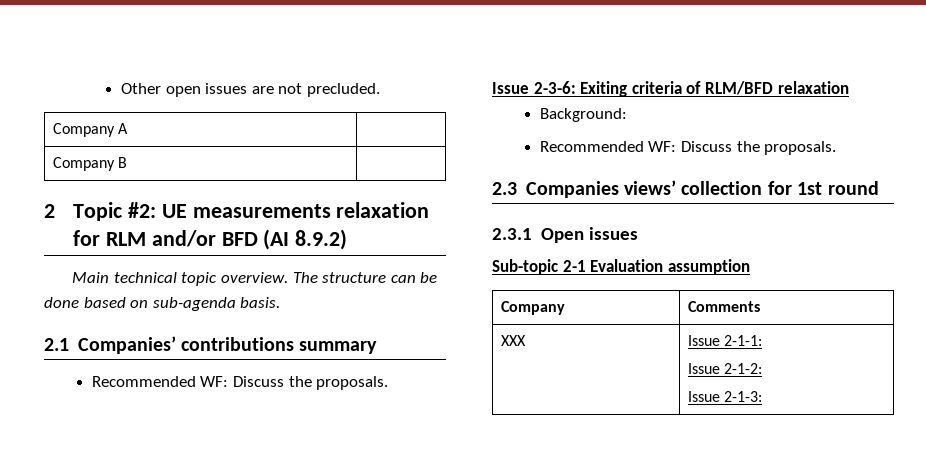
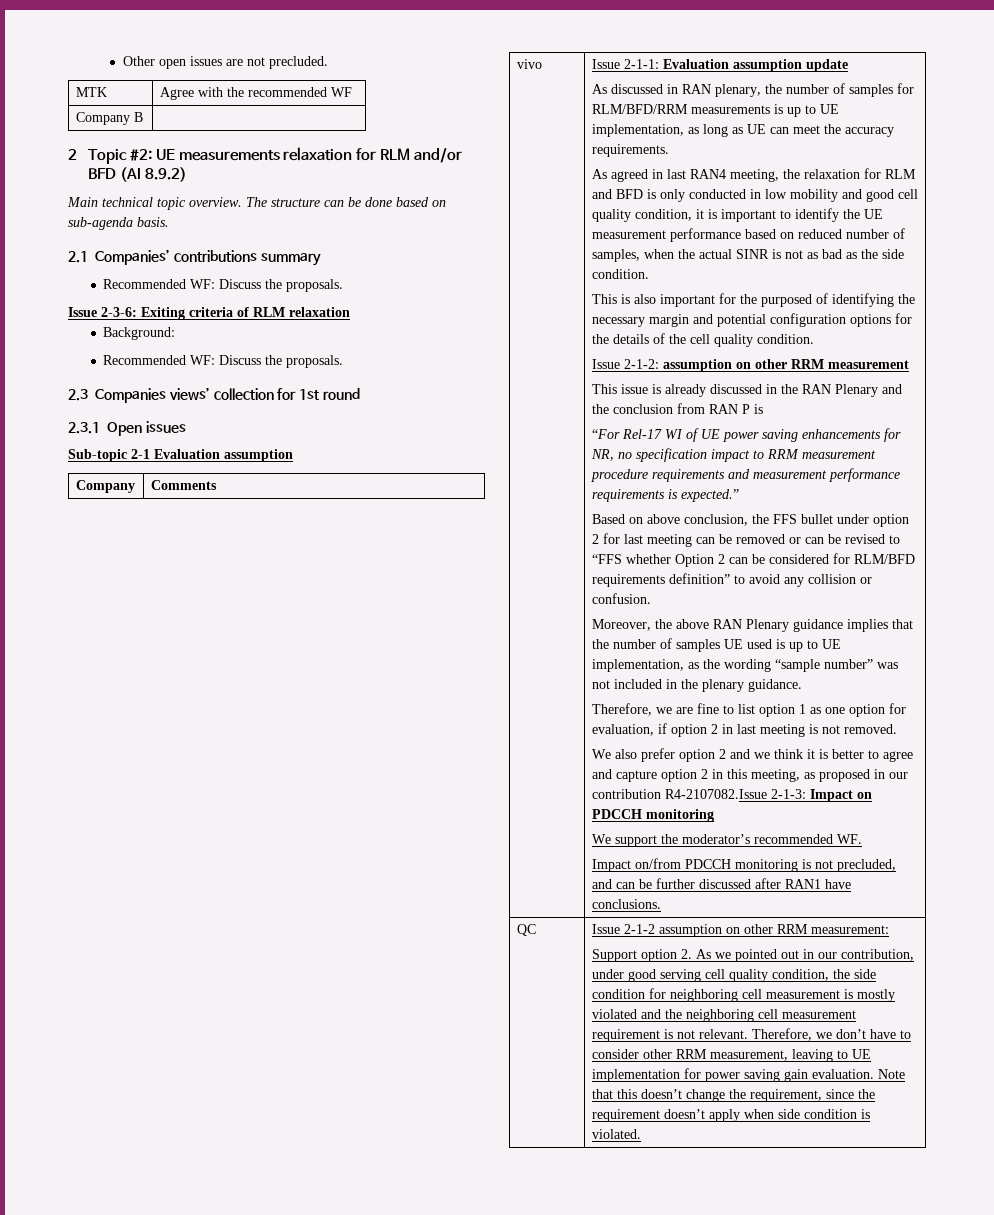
- Company A |
+ MTK | Agree with the recommended WF
- Issue 2-3-6: Exiting criteria of RLM/BFD relaxation
+ Issue 2-3-6: Exiting criteria of RLM relaxation
- XXX
+ vivo
- Issue 2-1-1:
- Issue 2-1-2:
- Issue 2-1-3:
+ Issue 2-1-1: Evaluation assumption update
+ As discussed in RAN plenary, the number of samples for RLM/BFD/RRM measurements is up to UE implementation, as long as UE can meet the accuracy requirements.
+ As agreed in last RAN4 meeting, the relaxation for RLM and BFD is only conducted in low mobility and good cell quality condition, it is important to identify the UE measurement performance based on reduced number of samples, when the actual SINR is not as bad as the side condition.
+ This is also important for the purposed of identifying the necessary margin and potential configuration options for the details of the cell quality condition.
+ Issue 2-1-2: assumption on other RRM measurement
+ This issue is already discussed in the RAN Plenary and the conclusion from RAN P is
+ “For Rel-17 WI of UE power saving enhancements for NR, no specification impact to RRM measurement procedure requirements and measurement performance requirements is expected.”
+ Based on above conclusion, the FFS bullet under option 2 for last meeting can be removed or can be revised to “FFS whether Option 2 can be considered for RLM/BFD requirements definition” to avoid any collision or confusion.
+ Moreover, the above RAN Plenary guidance implies that the number of samples UE used is up to UE implementation, as the wording “sample number” was not included in the plenary guidance.
+ Therefore, we are fine to list option 1 as one option for evaluation, if option 2 in last meeting is not removed.
+ We also prefer option 2 and we think it is better to agree and capture option 2 in this meeting, as proposed in our contribution R4-2107082.Issue 2-1-3: Impact on PDCCH monitoring
+ We support the moderator’s recommended WF.
+ Impact on/from PDCCH monitoring is not precluded, and can be further discussed after RAN1 have conclusions.
+ QC | Issue 2-1-2 assumption on other RRM measurement:
+ Support option 2. As we pointed out in our contribution, under good serving cell quality condition, the side condition for neighboring cell measurement is mostly violated and the neighboring cell measurement requirement is not relevant. Therefore, we don’t have to consider other RRM measurement, leaving to UE implementation for power saving gain evaluation. Note that this doesn’t change the requirement, since the requirement doesn’t apply when side condition is violated.

